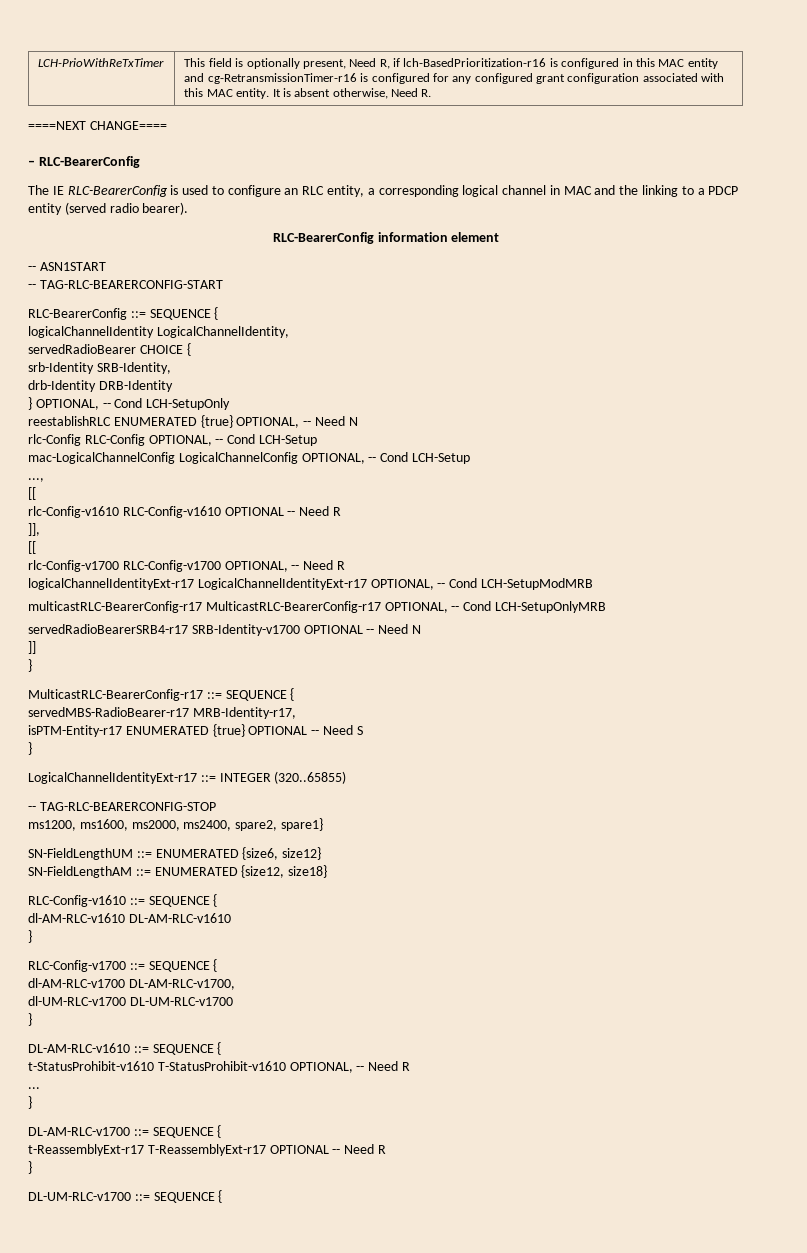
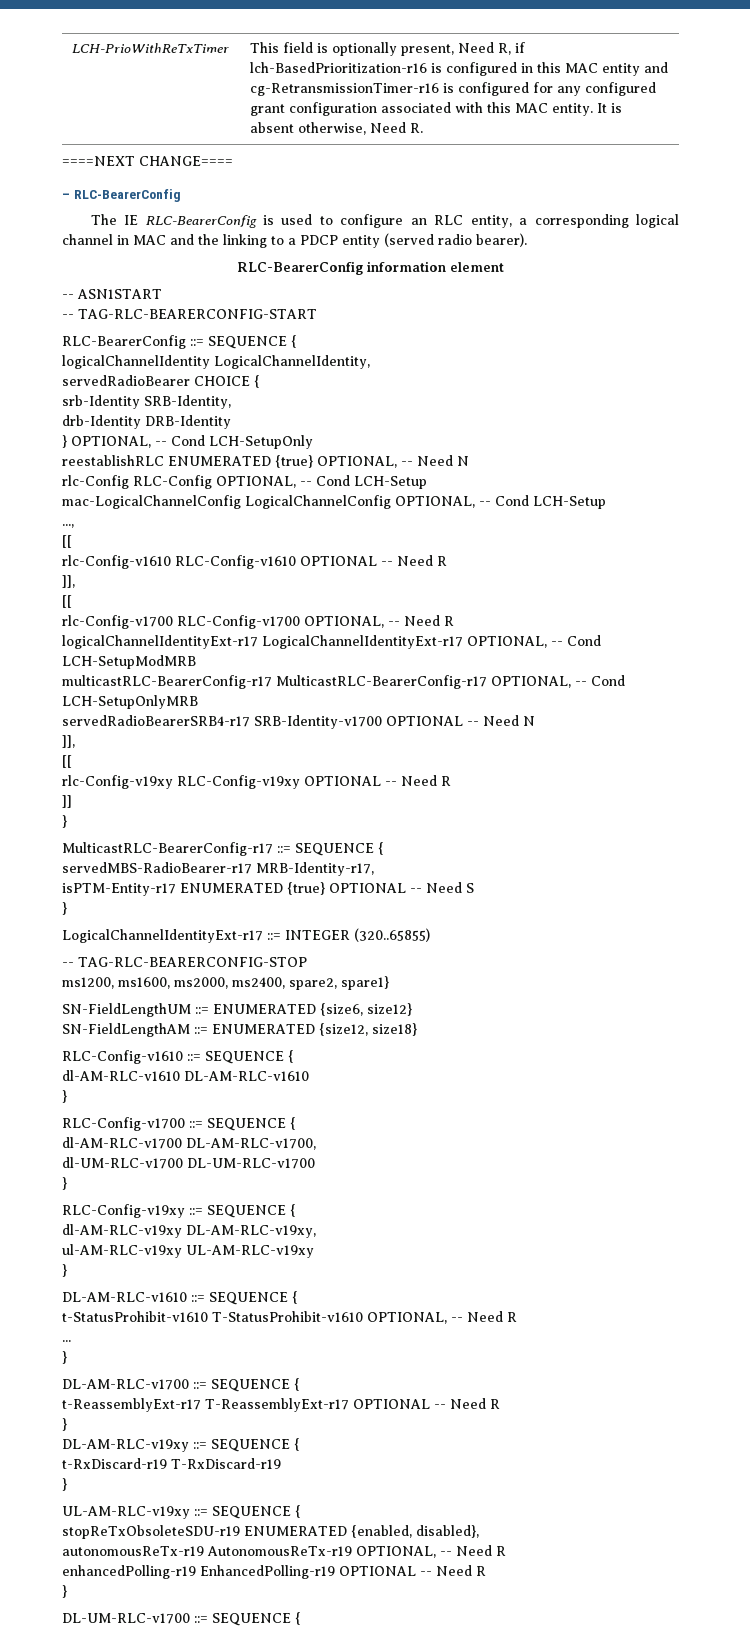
  servedRadioBearerSRB4-r17 SRB-Identity-v1700 OPTIONAL -- Need N
+ ]],
+ [[
+ rlc-Config-v19xy RLC-Config-v19xy OPTIONAL -- Need R
+ RLC-Config-v19xy ::= SEQUENCE {
+ dl-AM-RLC-v19xy DL-AM-RLC-v19xy,
+ ul-AM-RLC-v19xy UL-AM-RLC-v19xy
+ }
+ DL-AM-RLC-v19xy ::= SEQUENCE {
+ t-RxDiscard-r19 T-RxDiscard-r19
+ }
+ UL-AM-RLC-v19xy ::= SEQUENCE {
+ stopReTxObsoleteSDU-r19 ENUMERATED {enabled, disabled},
+ autonomousReTx-r19 AutonomousReTx-r19 OPTIONAL, -- Need R
+ enhancedPolling-r19 EnhancedPolling-r19 OPTIONAL -- Need R
+ }

